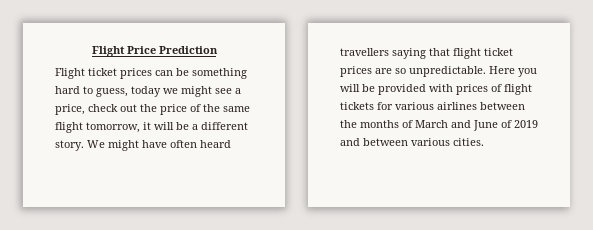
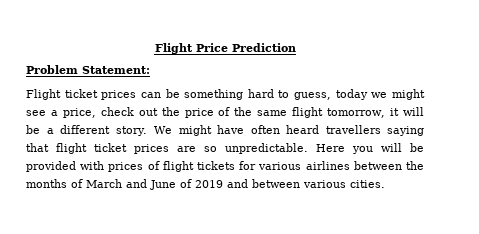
+ Problem Statement:

